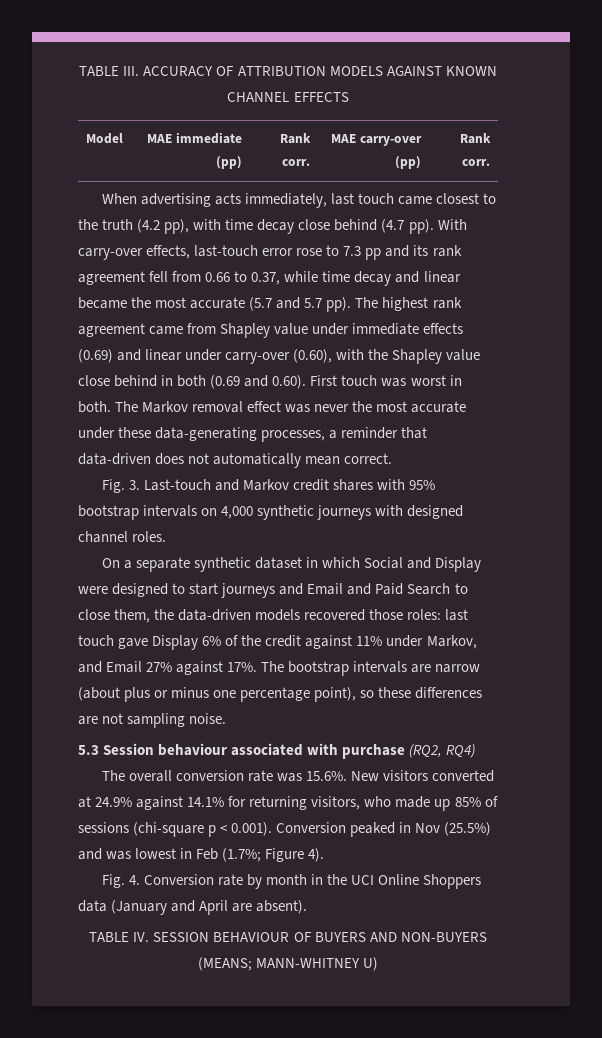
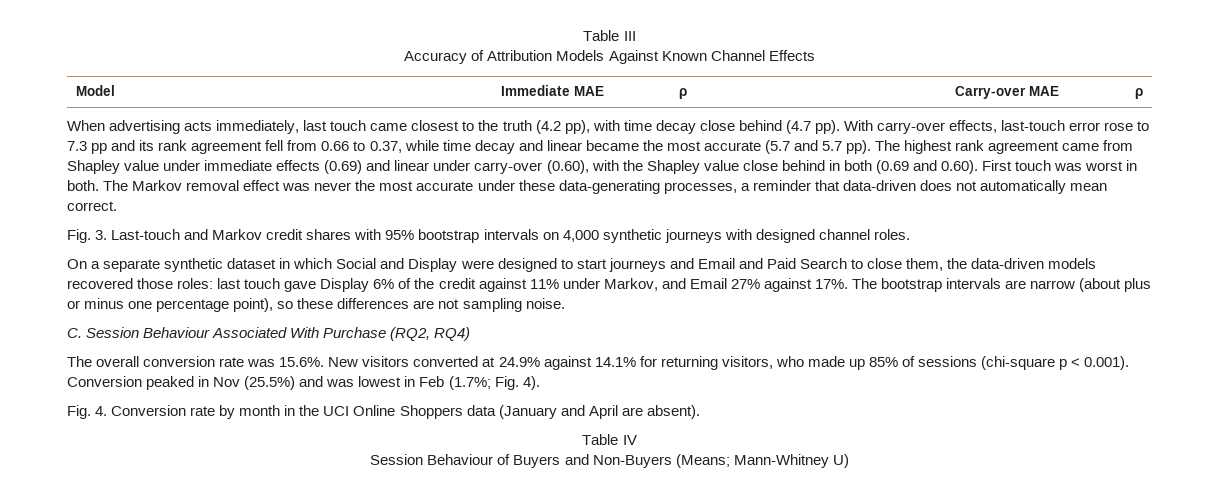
- TABLE III. ACCURACY OF ATTRIBUTION MODELS AGAINST KNOWN CHANNEL EFFECTS
+ Table III
+ Accuracy of Attribution Models Against Known Channel Effects
- Model | MAE immediate (pp) | Rank corr. | MAE carry-over (pp) | Rank corr.
+ Model | Immediate MAE | ρ | Carry-over MAE | ρ
- 5.3 Session behaviour associated with purchase (RQ2, RQ4)
+ C. Session Behaviour Associated With Purchase (RQ2, RQ4)
- The overall conversion rate was 15.6%. New visitors converted at 24.9% against 14.1% for returning visitors, who made up 85% of sessions (chi-square p < 0.001). Conversion peaked in Nov (25.5%) and was lowest in Feb (1.7%; Figure 4).
+ The overall conversion rate was 15.6%. New visitors converted at 24.9% against 14.1% for returning visitors, who made up 85% of sessions (chi-square p < 0.001). Conversion peaked in Nov (25.5%) and was lowest in Feb (1.7%; Fig. 4).
- TABLE IV. SESSION BEHAVIOUR OF BUYERS AND NON-BUYERS (MEANS; MANN-WHITNEY U)
+ Table IV
+ Session Behaviour of Buyers and Non-Buyers (Means; Mann-Whitney U)

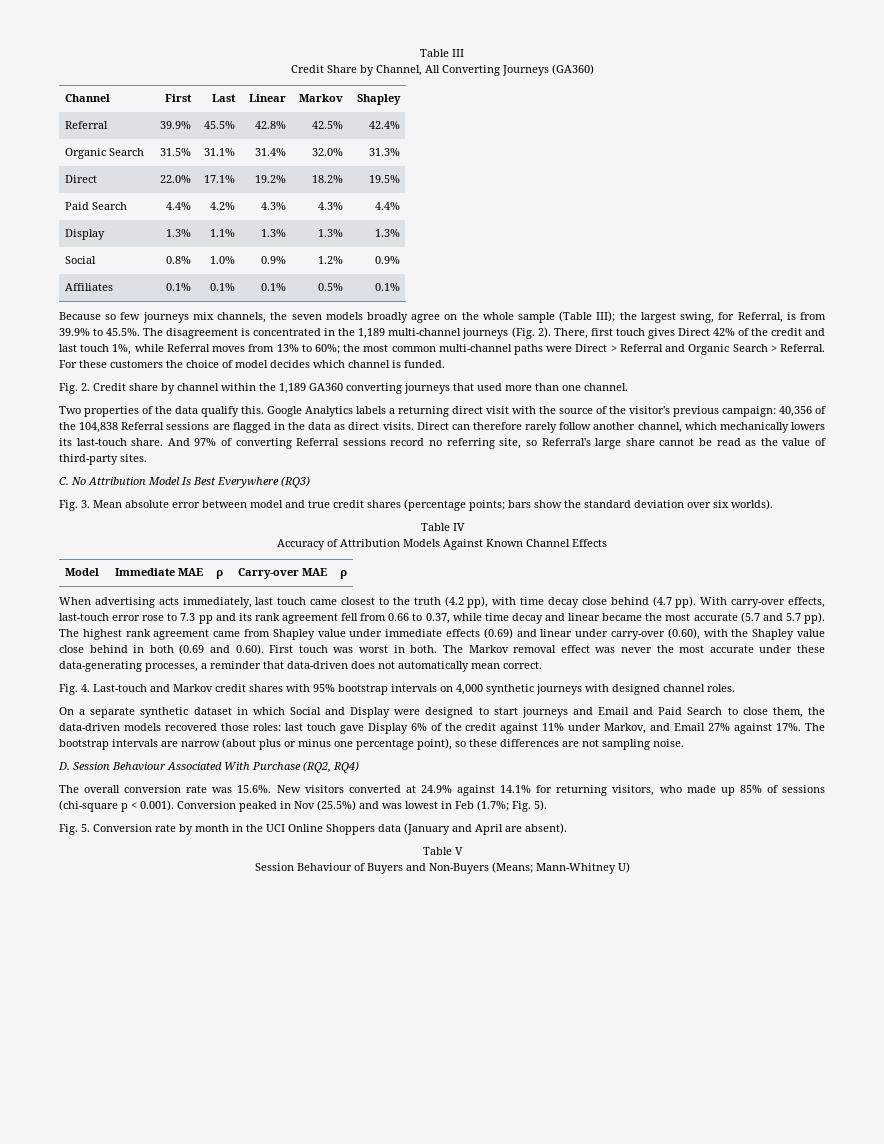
+ Credit Share by Channel, All Converting Journeys (GA360)
+ Channel | First | Last | Linear | Markov | Shapley
+ Referral | 39.9% | 45.5% | 42.8% | 42.5% | 42.4%
+ Organic Search | 31.5% | 31.1% | 31.4% | 32.0% | 31.3%
+ Direct | 22.0% | 17.1% | 19.2% | 18.2% | 19.5%
+ Paid Search | 4.4% | 4.2% | 4.3% | 4.3% | 4.4%
+ Display | 1.3% | 1.1% | 1.3% | 1.3% | 1.3%
+ Social | 0.8% | 1.0% | 0.9% | 1.2% | 0.9%
+ Affiliates | 0.1% | 0.1% | 0.1% | 0.5% | 0.1%
+ Because so few journeys mix channels, the seven models broadly agree on the whole sample (Table III); the largest swing, for Referral, is from 39.9% to 45.5%. The disagreement is concentrated in the 1,189 multi-channel journeys (Fig. 2). There, first touch gives Direct 42% of the credit and last touch 1%, while Referral moves from 13% to 60%; the most common multi-channel paths were Direct > Referral and Organic Search > Referral. For these customers the choice of model decides which channel is funded.
+ Fig. 2. Credit share by channel within the 1,189 GA360 converting journeys that used more than one channel.
+ Two properties of the data qualify this. Google Analytics labels a returning direct visit with the source of the visitor's previous campaign: 40,356 of the 104,838 Referral sessions are flagged in the data as direct visits. Direct can therefore rarely follow another channel, which mechanically lowers its last-touch share. And 97% of converting Referral sessions record no referring site, so Referral's large share cannot be read as the value of third-party sites.
+ C. No Attribution Model Is Best Everywhere (RQ3)
+ Fig. 3. Mean absolute error between model and true credit shares (percentage points; bars show the standard deviation over six worlds).
+ Table IV
- Fig. 3. Last-touch and Markov credit shares with 95% bootstrap intervals on 4,000 synthetic journeys with designed channel roles.
+ Fig. 4. Last-touch and Markov credit shares with 95% bootstrap intervals on 4,000 synthetic journeys with designed channel roles.
- C. Session Behaviour Associated With Purchase (RQ2, RQ4)
+ D. Session Behaviour Associated With Purchase (RQ2, RQ4)
- The overall conversion rate was 15.6%. New visitors converted at 24.9% against 14.1% for returning visitors, who made up 85% of sessions (chi-square p < 0.001). Conversion peaked in Nov (25.5%) and was lowest in Feb (1.7%; Fig. 4).
- Fig. 4. Conversion rate by month in the UCI Online Shoppers data (January and April are absent).
+ The overall conversion rate was 15.6%. New visitors converted at 24.9% against 14.1% for returning visitors, who made up 85% of sessions (chi-square p < 0.001). Conversion peaked in Nov (25.5%) and was lowest in Feb (1.7%; Fig. 5).
+ Fig. 5. Conversion rate by month in the UCI Online Shoppers data (January and April are absent).
- Table IV
+ Table V

